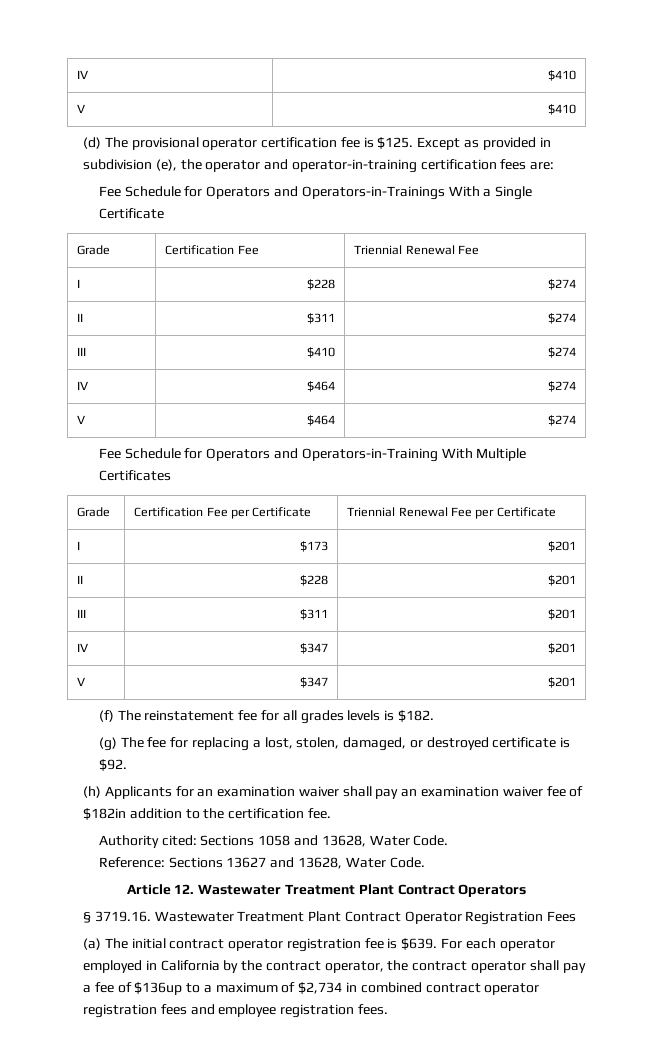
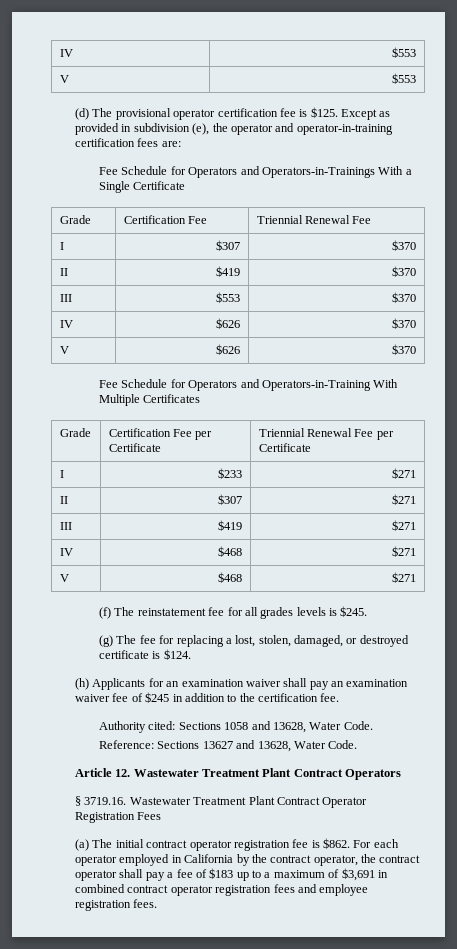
- IV | $410
- V | $410
+ IV | $553
+ V | $553
- I | $228 | $274
- II | $311 | $274
- III | $410 | $274
- IV | $464 | $274
- V | $464 | $274
+ I | $307 | $370
+ II | $419 | $370
+ III | $553 | $370
+ IV | $626 | $370
+ V | $626 | $370
- I | $173 | $201
- II | $228 | $201
- III | $311 | $201
- IV | $347 | $201
- V | $347 | $201
+ I | $233 | $271
+ II | $307 | $271
+ III | $419 | $271
+ IV | $468 | $271
+ V | $468 | $271
- (f) The reinstatement fee for all grades levels is $182.
+ (f) The reinstatement fee for all grades levels is $245.
- (g) The fee for replacing a lost, stolen, damaged, or destroyed certificate is $92.
+ (g) The fee for replacing a lost, stolen, damaged, or destroyed certificate is $124.
- (h) Applicants for an examination waiver shall pay an examination waiver fee of $182in addition to the certification fee.
+ (h) Applicants for an examination waiver shall pay an examination waiver fee of $245 in addition to the certification fee.
- (a) The initial contract operator registration fee is $639.
+ (a) The initial contract operator registration fee is $862.
- For each operator employed in California by the contract operator, the contract operator shall pay a fee of $136up to a maximum of $2,734 in combined contract operator registration fees and employee registration fees.
+ For each operator employed in California by the contract operator, the contract operator shall pay a fee of $183 up to a maximum of $3,691 in combined contract operator registration fees and employee registration fees.

